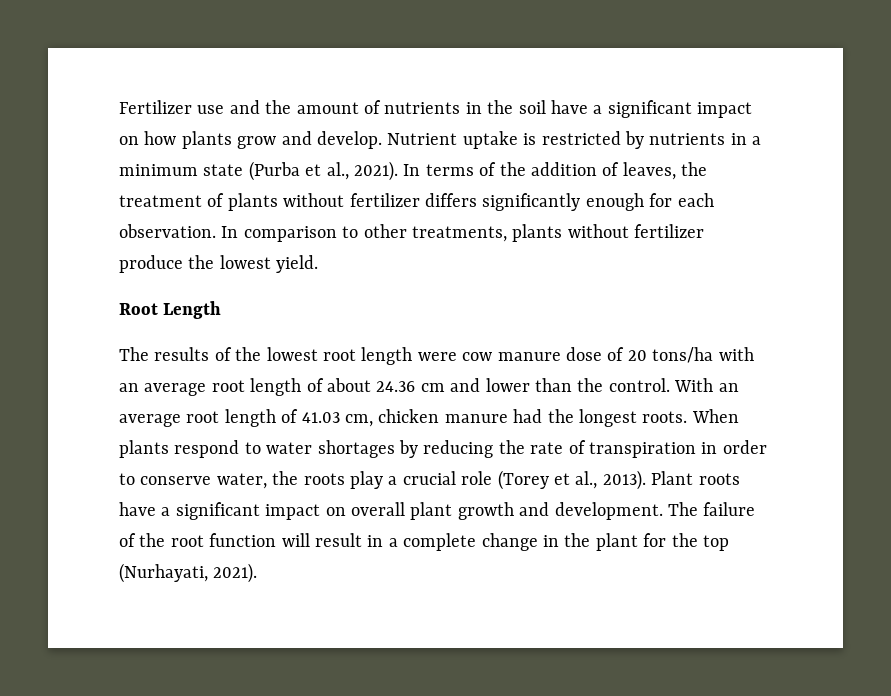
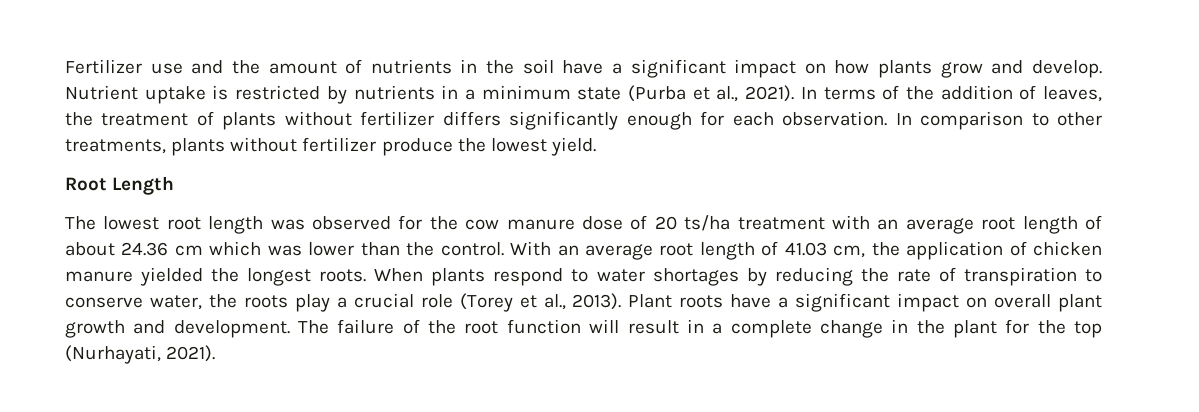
- The results of the lowest root length were cow manure dose of 20 tons/ha with an average root length of about 24.36 cm and lower than the control.
+ The lowest root length was observed for the cow manure dose of 20 ts/ha treatment with an average root length of about 24.36 cm which was lower than the control.
- With an average root length of 41.03 cm, chicken manure had the longest roots.
+ With an average root length of 41.03 cm, the application of chicken manure yielded the longest roots.
- When plants respond to water shortages by reducing the rate of transpiration in order to conserve water, the roots play a crucial role (Torey et al., 2013).
+ When plants respond to water shortages by reducing the rate of transpiration to conserve water, the roots play a crucial role (Torey et al., 2013).

